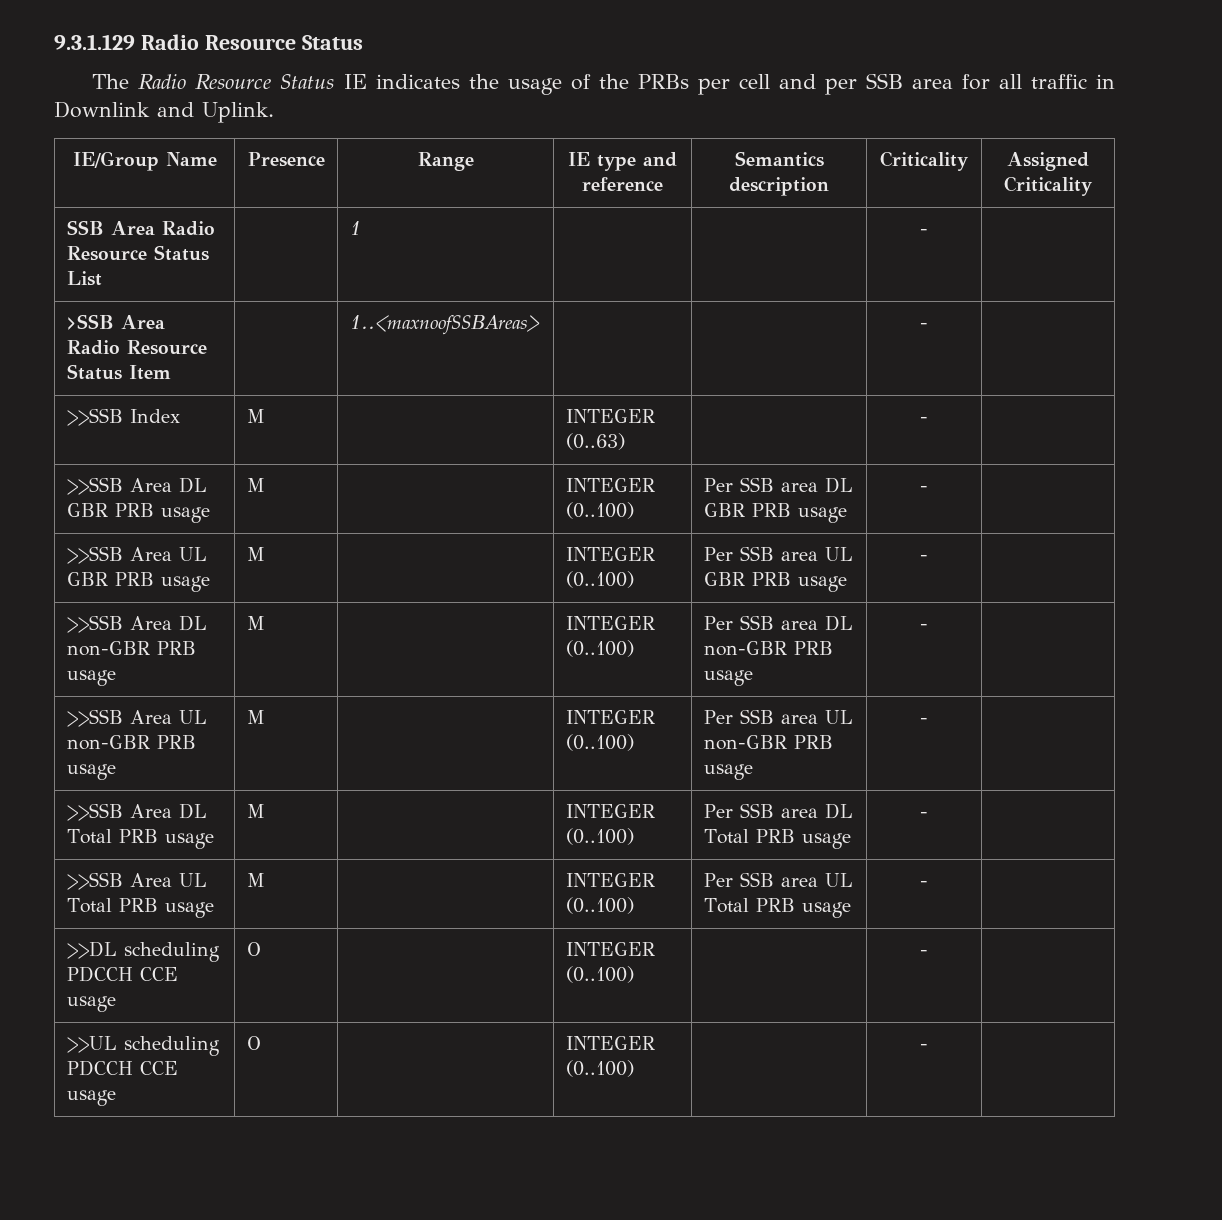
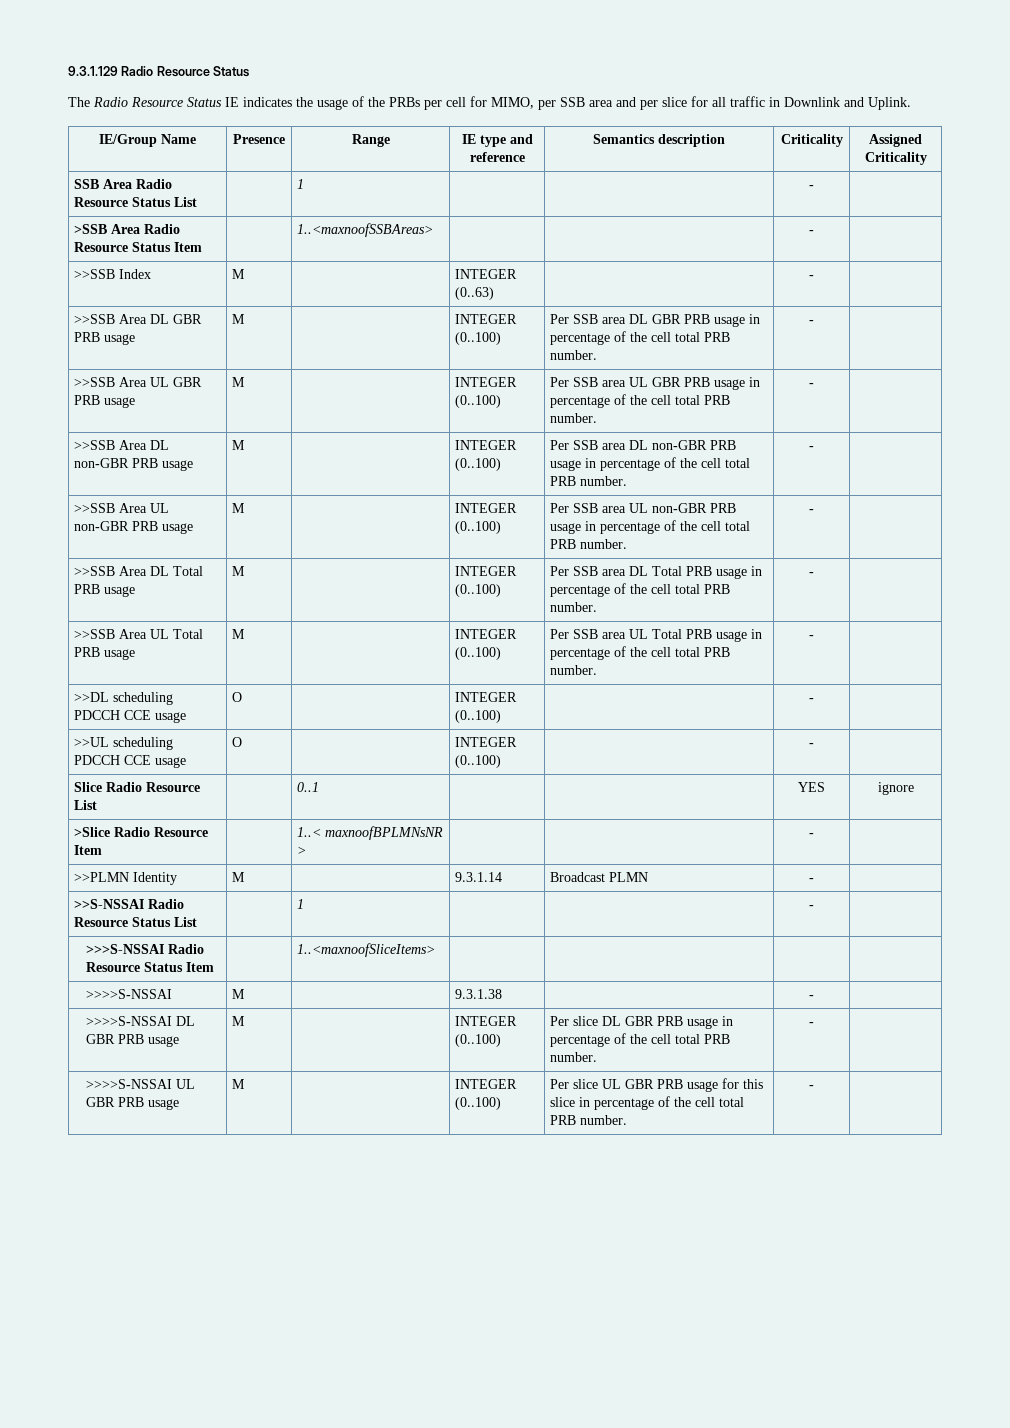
- The Radio Resource Status IE indicates the usage of the PRBs per cell and per SSB area for all traffic in Downlink and Uplink.
+ The Radio Resource Status IE indicates the usage of the PRBs per cell for MIMO, per SSB area and per slice for all traffic in Downlink and Uplink.
- >>SSB Area DL GBR PRB usage | M | | INTEGER (0..100) | Per SSB area DL GBR PRB usage | - |
+ >>SSB Area DL GBR PRB usage | M | | INTEGER (0..100) | Per SSB area DL GBR PRB usage in percentage of the cell total PRB number. | - |
- >>SSB Area UL GBR PRB usage | M | | INTEGER (0..100) | Per SSB area UL GBR PRB usage | - |
+ >>SSB Area UL GBR PRB usage | M | | INTEGER (0..100) | Per SSB area UL GBR PRB usage in percentage of the cell total PRB number. | - |
- >>SSB Area DL non-GBR PRB usage | M | | INTEGER (0..100) | Per SSB area DL non-GBR PRB usage | - |
+ >>SSB Area DL non-GBR PRB usage | M | | INTEGER (0..100) | Per SSB area DL non-GBR PRB usage in percentage of the cell total PRB number. | - |
- >>SSB Area UL non-GBR PRB usage | M | | INTEGER (0..100) | Per SSB area UL non-GBR PRB usage | - |
+ >>SSB Area UL non-GBR PRB usage | M | | INTEGER (0..100) | Per SSB area UL non-GBR PRB usage in percentage of the cell total PRB number. | - |
- >>SSB Area DL Total PRB usage | M | | INTEGER (0..100) | Per SSB area DL Total PRB usage | - |
+ >>SSB Area DL Total PRB usage | M | | INTEGER (0..100) | Per SSB area DL Total PRB usage in percentage of the cell total PRB number. | - |
- >>SSB Area UL Total PRB usage | M | | INTEGER (0..100) | Per SSB area UL Total PRB usage | - |
+ >>SSB Area UL Total PRB usage | M | | INTEGER (0..100) | Per SSB area UL Total PRB usage in percentage of the cell total PRB number. | - |
+ Slice Radio Resource List | | 0..1 | | | YES | ignore
+ >Slice Radio Resource Item | | 1..< maxnoofBPLMNsNR > | | | - |
+ >>PLMN Identity | M | | 9.3.1.14 | Broadcast PLMN | - |
+ >>S-NSSAI Radio Resource Status List | | 1 | | | - |
+ >>>S-NSSAI Radio Resource Status Item | | 1..<maxnoofSliceItems> | | | |
+ >>>>S-NSSAI | M | | 9.3.1.38 | | - |
+ >>>>S-NSSAI DL GBR PRB usage | M | | INTEGER (0..100) | Per slice DL GBR PRB usage in percentage of the cell total PRB number. | - |
+ >>>>S-NSSAI UL GBR PRB usage | M | | INTEGER (0..100) | Per slice UL GBR PRB usage for this slice in percentage of the cell total PRB number. | - |

